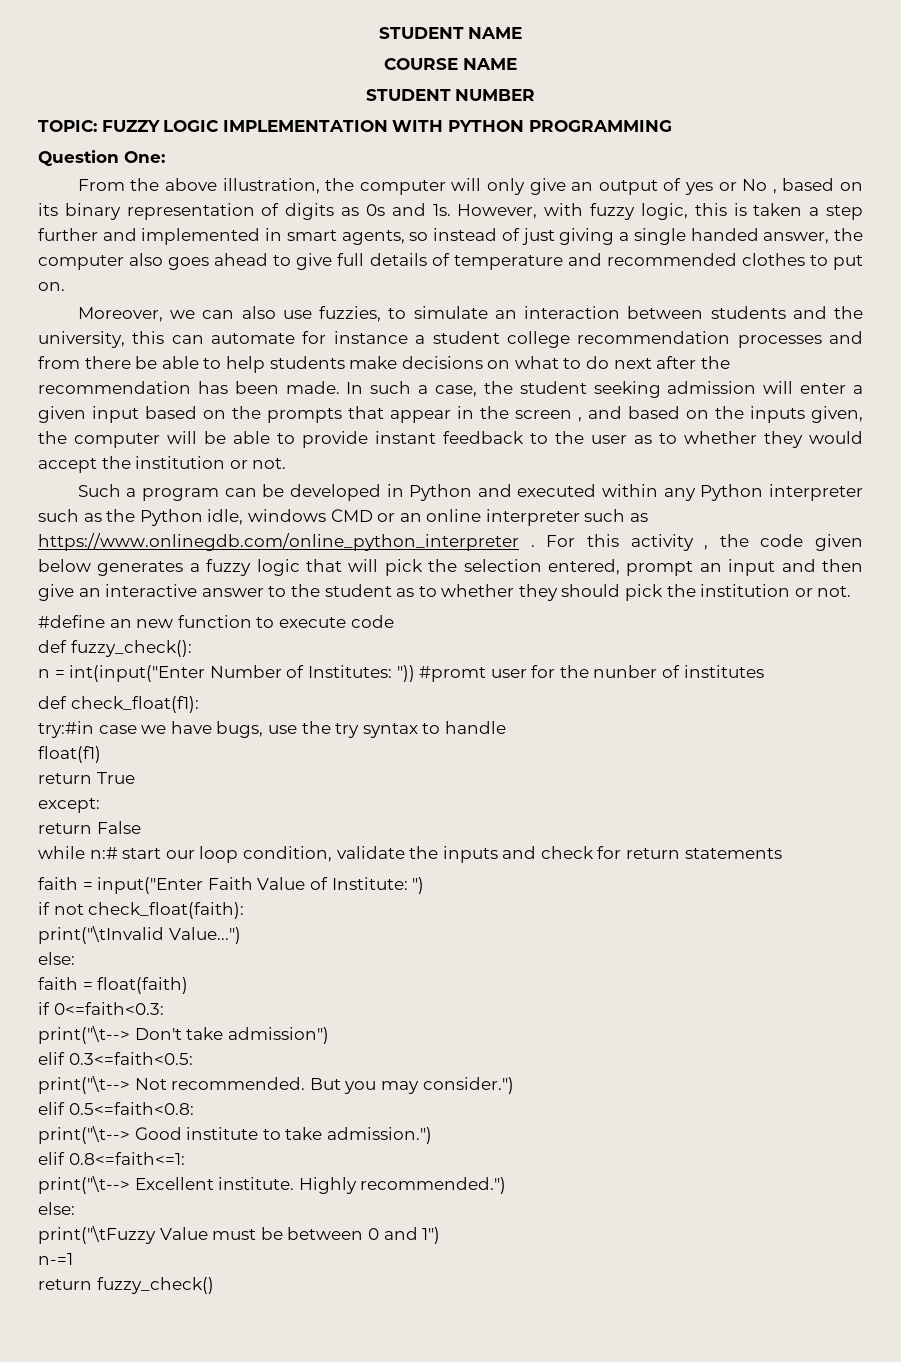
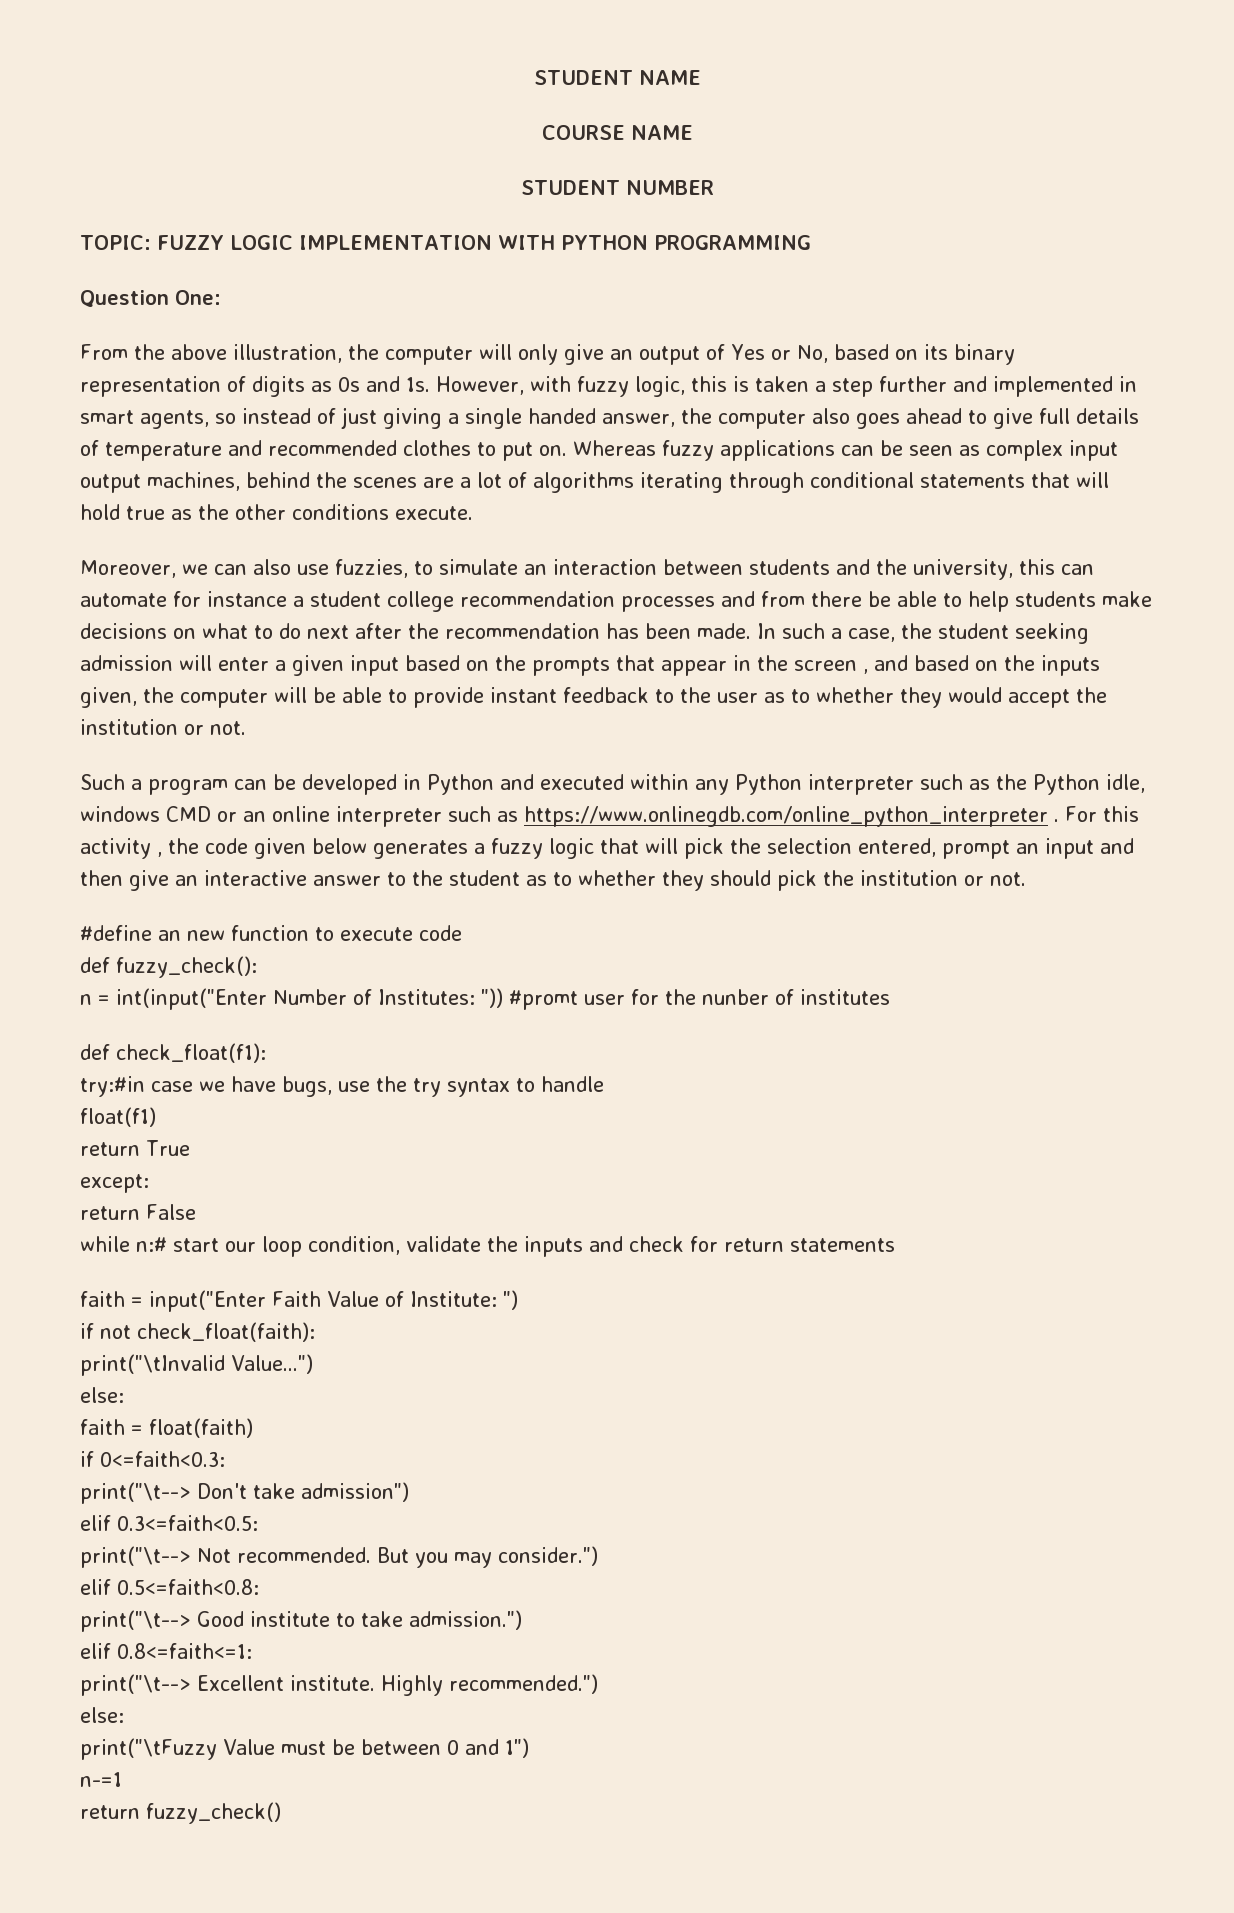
- From the above illustration, the computer will only give an output of yes or No , based on its binary representation of digits as 0s and 1s.
+ From the above illustration, the computer will only give an output of Yes or No, based on its binary representation of digits as 0s and 1s.
+ Whereas fuzzy applications can be seen as complex input output machines, behind the scenes are a lot of algorithms iterating through conditional statements that will hold true as the other conditions execute.

